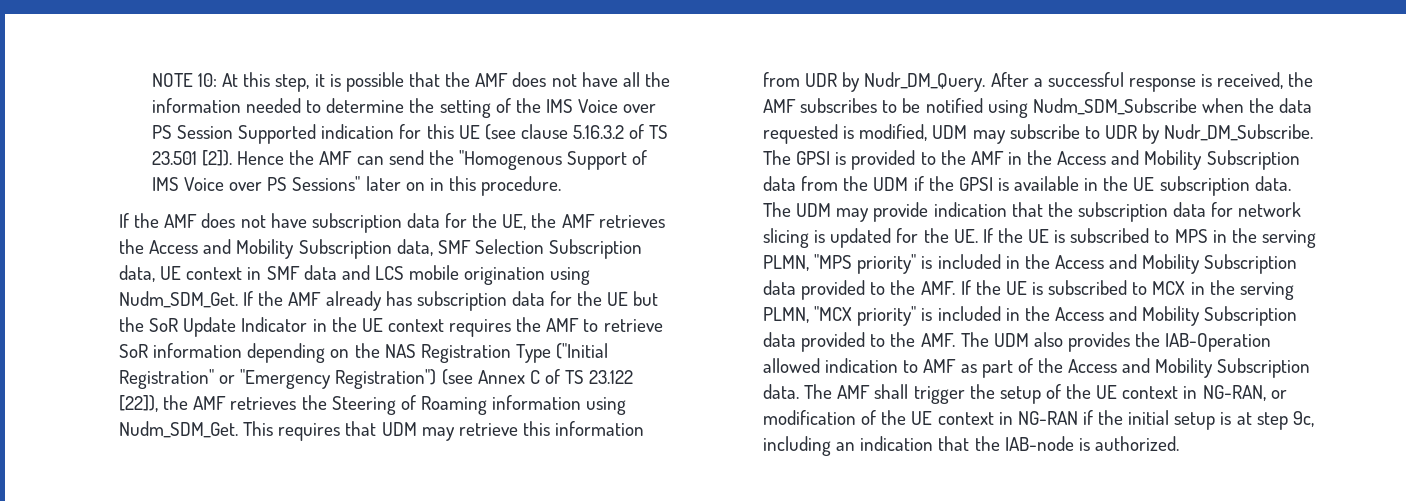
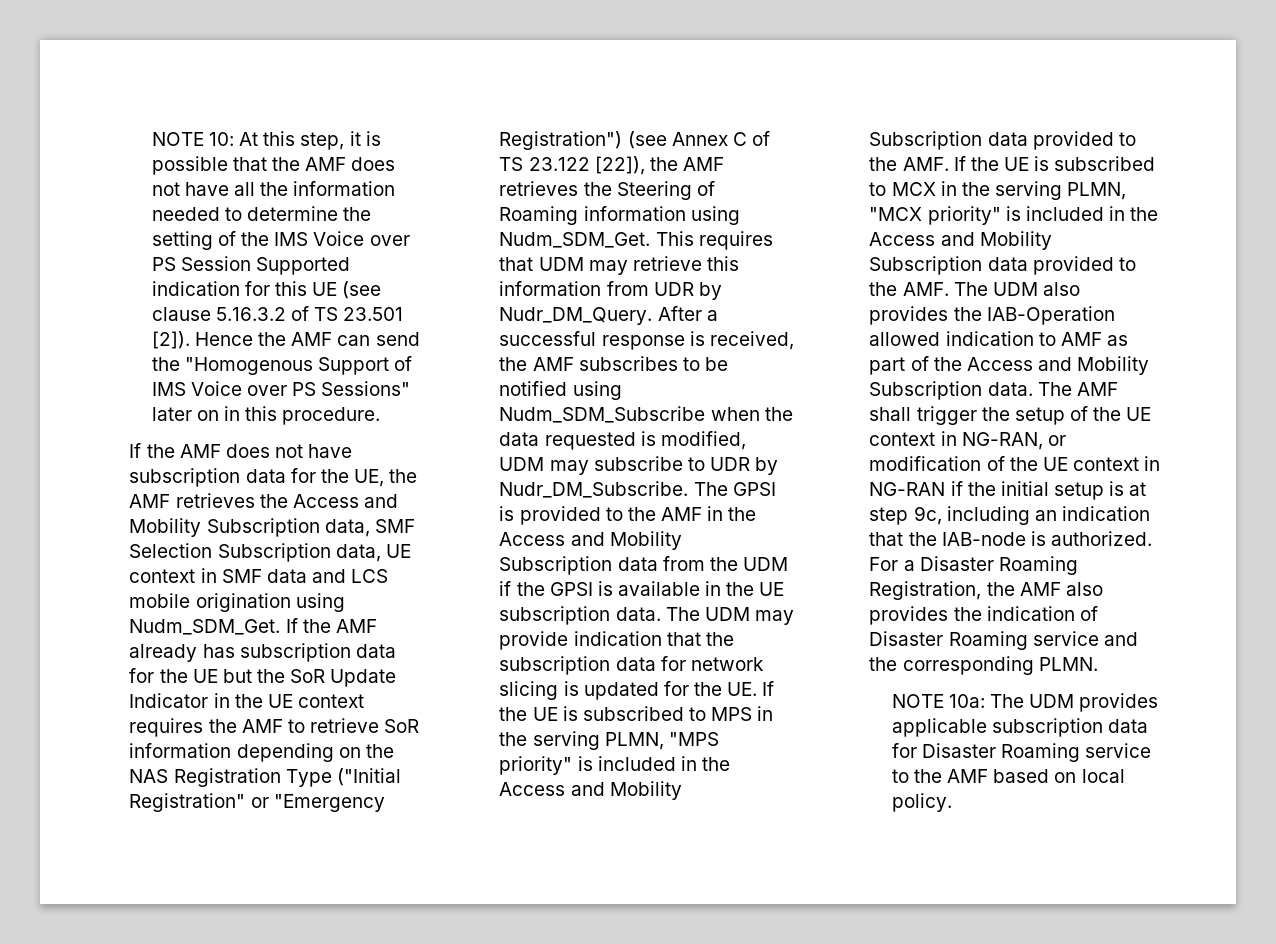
+ For a Disaster Roaming Registration, the AMF also provides the indication of Disaster Roaming service and the corresponding PLMN.
+ NOTE 10a: The UDM provides applicable subscription data for Disaster Roaming service to the AMF based on local policy.

